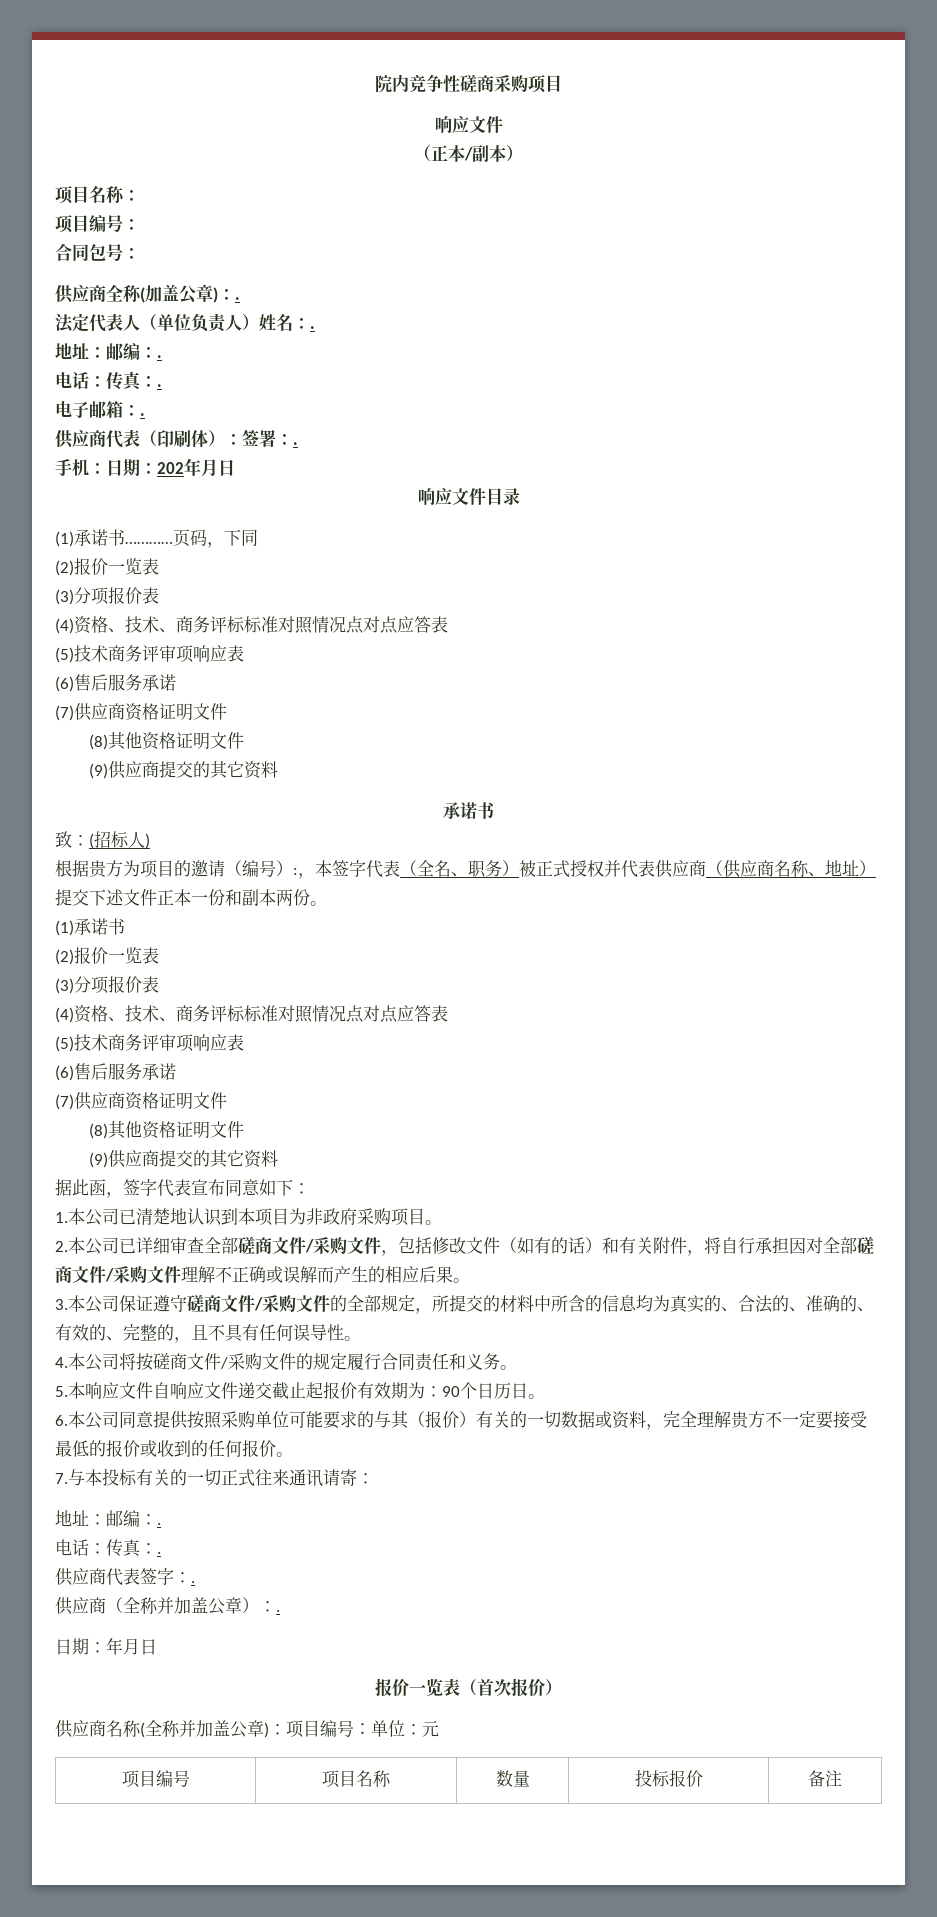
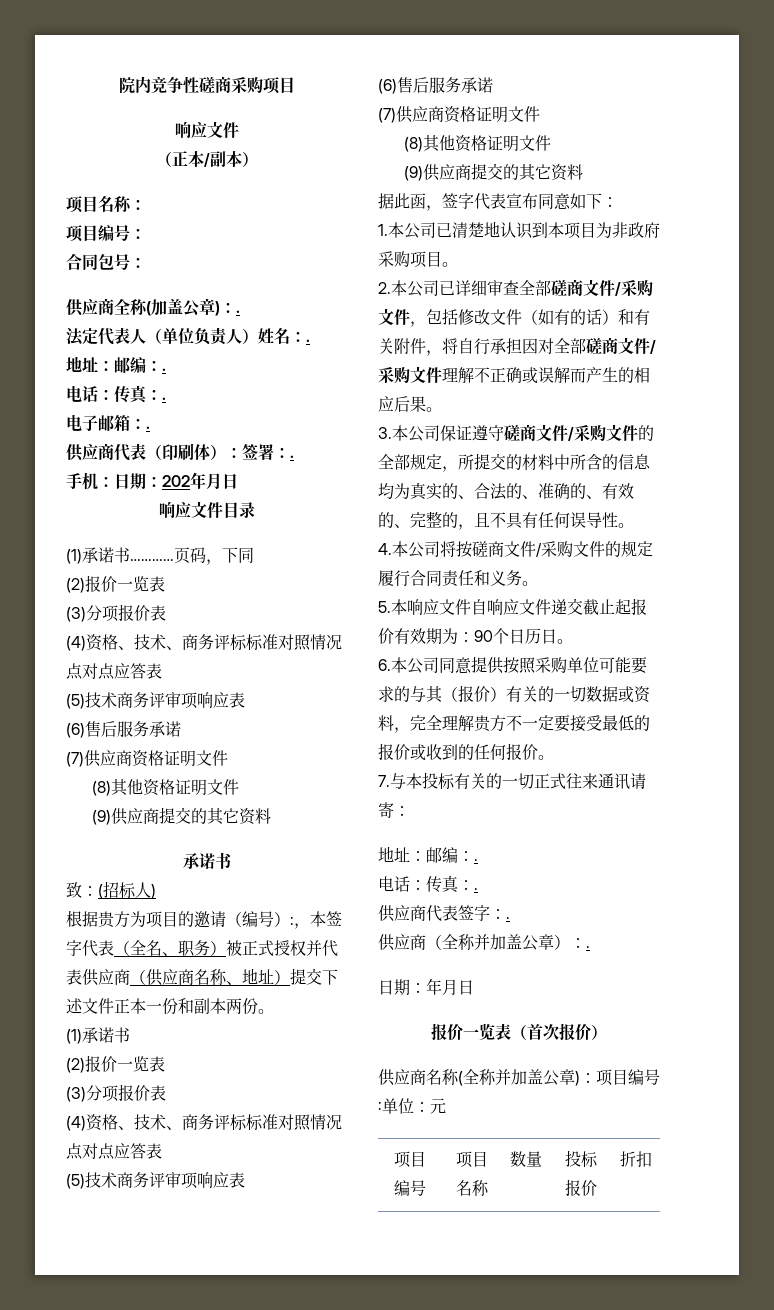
- 项目编号 | 项目名称 | 数量 | 投标报价 | 备注
+ 项目编号 | 项目名称 | 数量 | 投标报价 | 折扣

